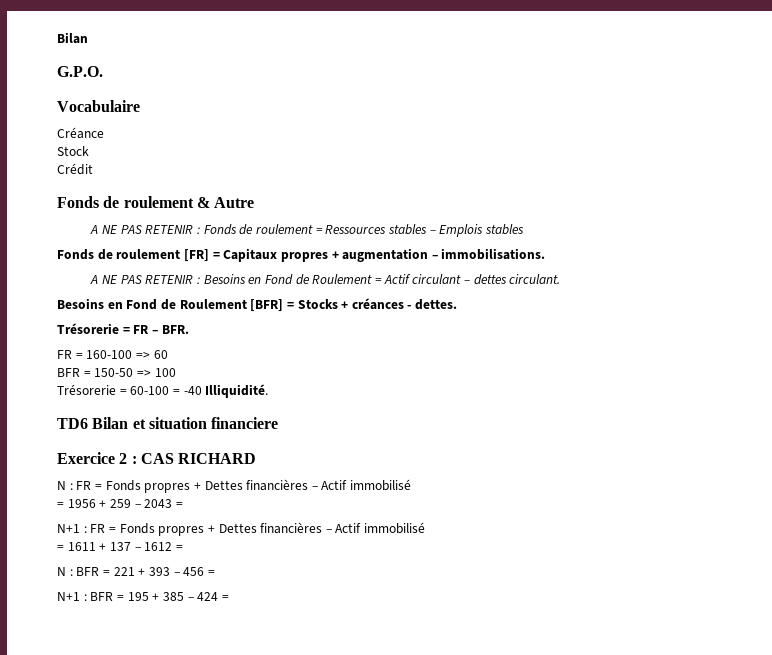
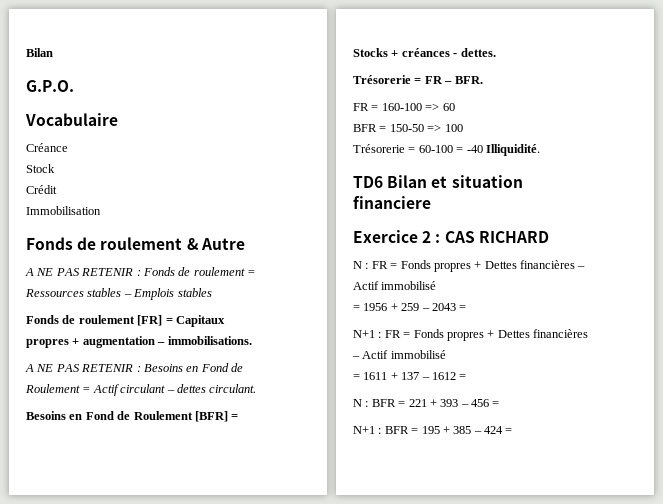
+ Immobilisation

